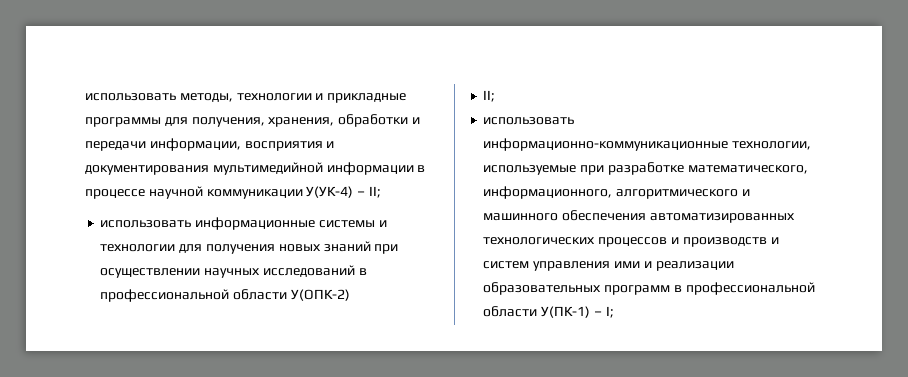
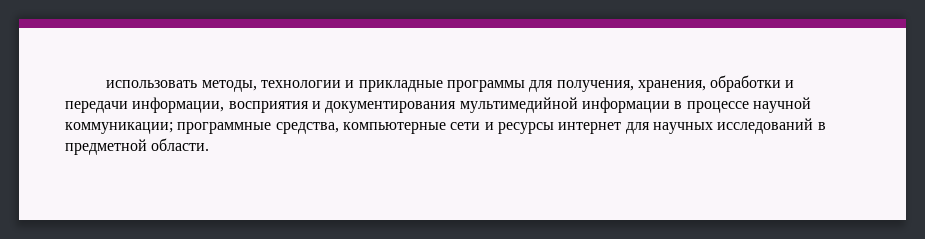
- использовать методы, технологии и прикладные программы для получения, хранения, обработки и передачи информации, восприятия и документирования мультимедийной информации в процессе научной коммуникации У(УК-4) – II;
- использовать информационные системы и технологии для получения новых знаний при осуществлении научных исследований в профессиональной области У(ОПК-2)
- II;
- использовать информационно-коммуникационные технологии, используемые при разработке математического, информационного, алгоритмического и машинного обеспечения автоматизированных технологических процессов и производств и систем управления ими и реализации образовательных программ в профессиональной области У(ПК-1) – I;
+ использовать методы, технологии и прикладные программы для получения, хранения, обработки и передачи информации, восприятия и документирования мультимедийной информации в процессе научной коммуникации; программные средства, компьютерные сети и ресурсы интернет для научных исследований в предметной области.

